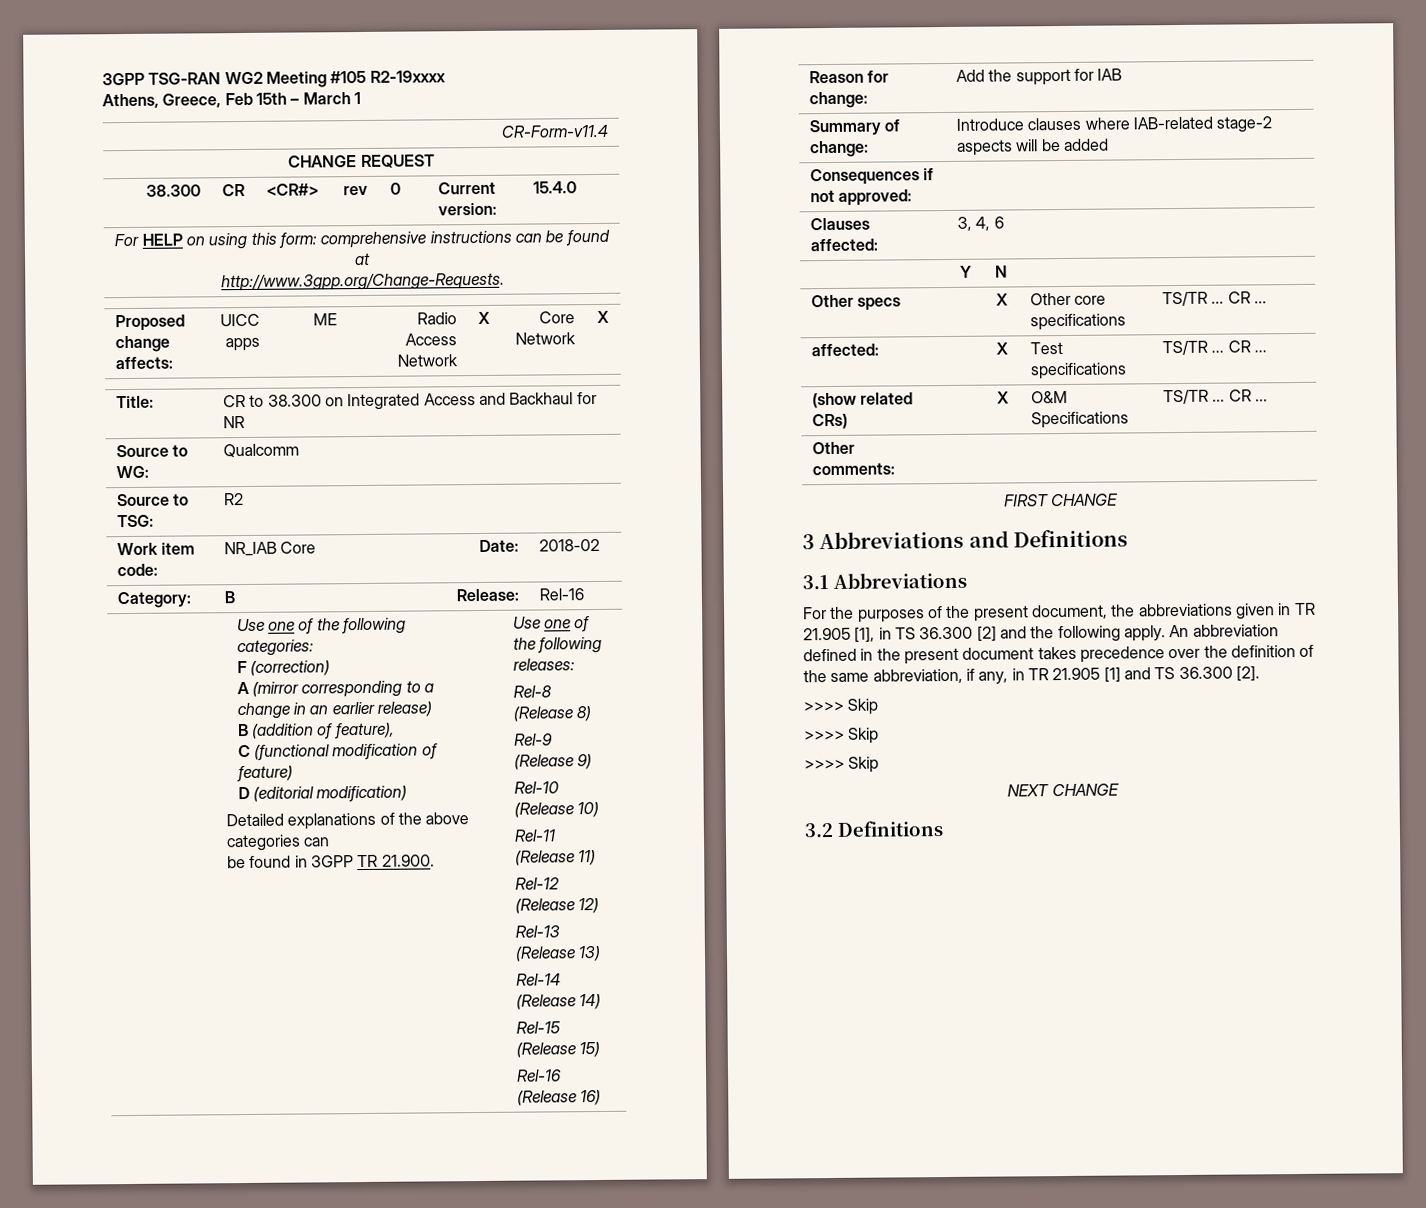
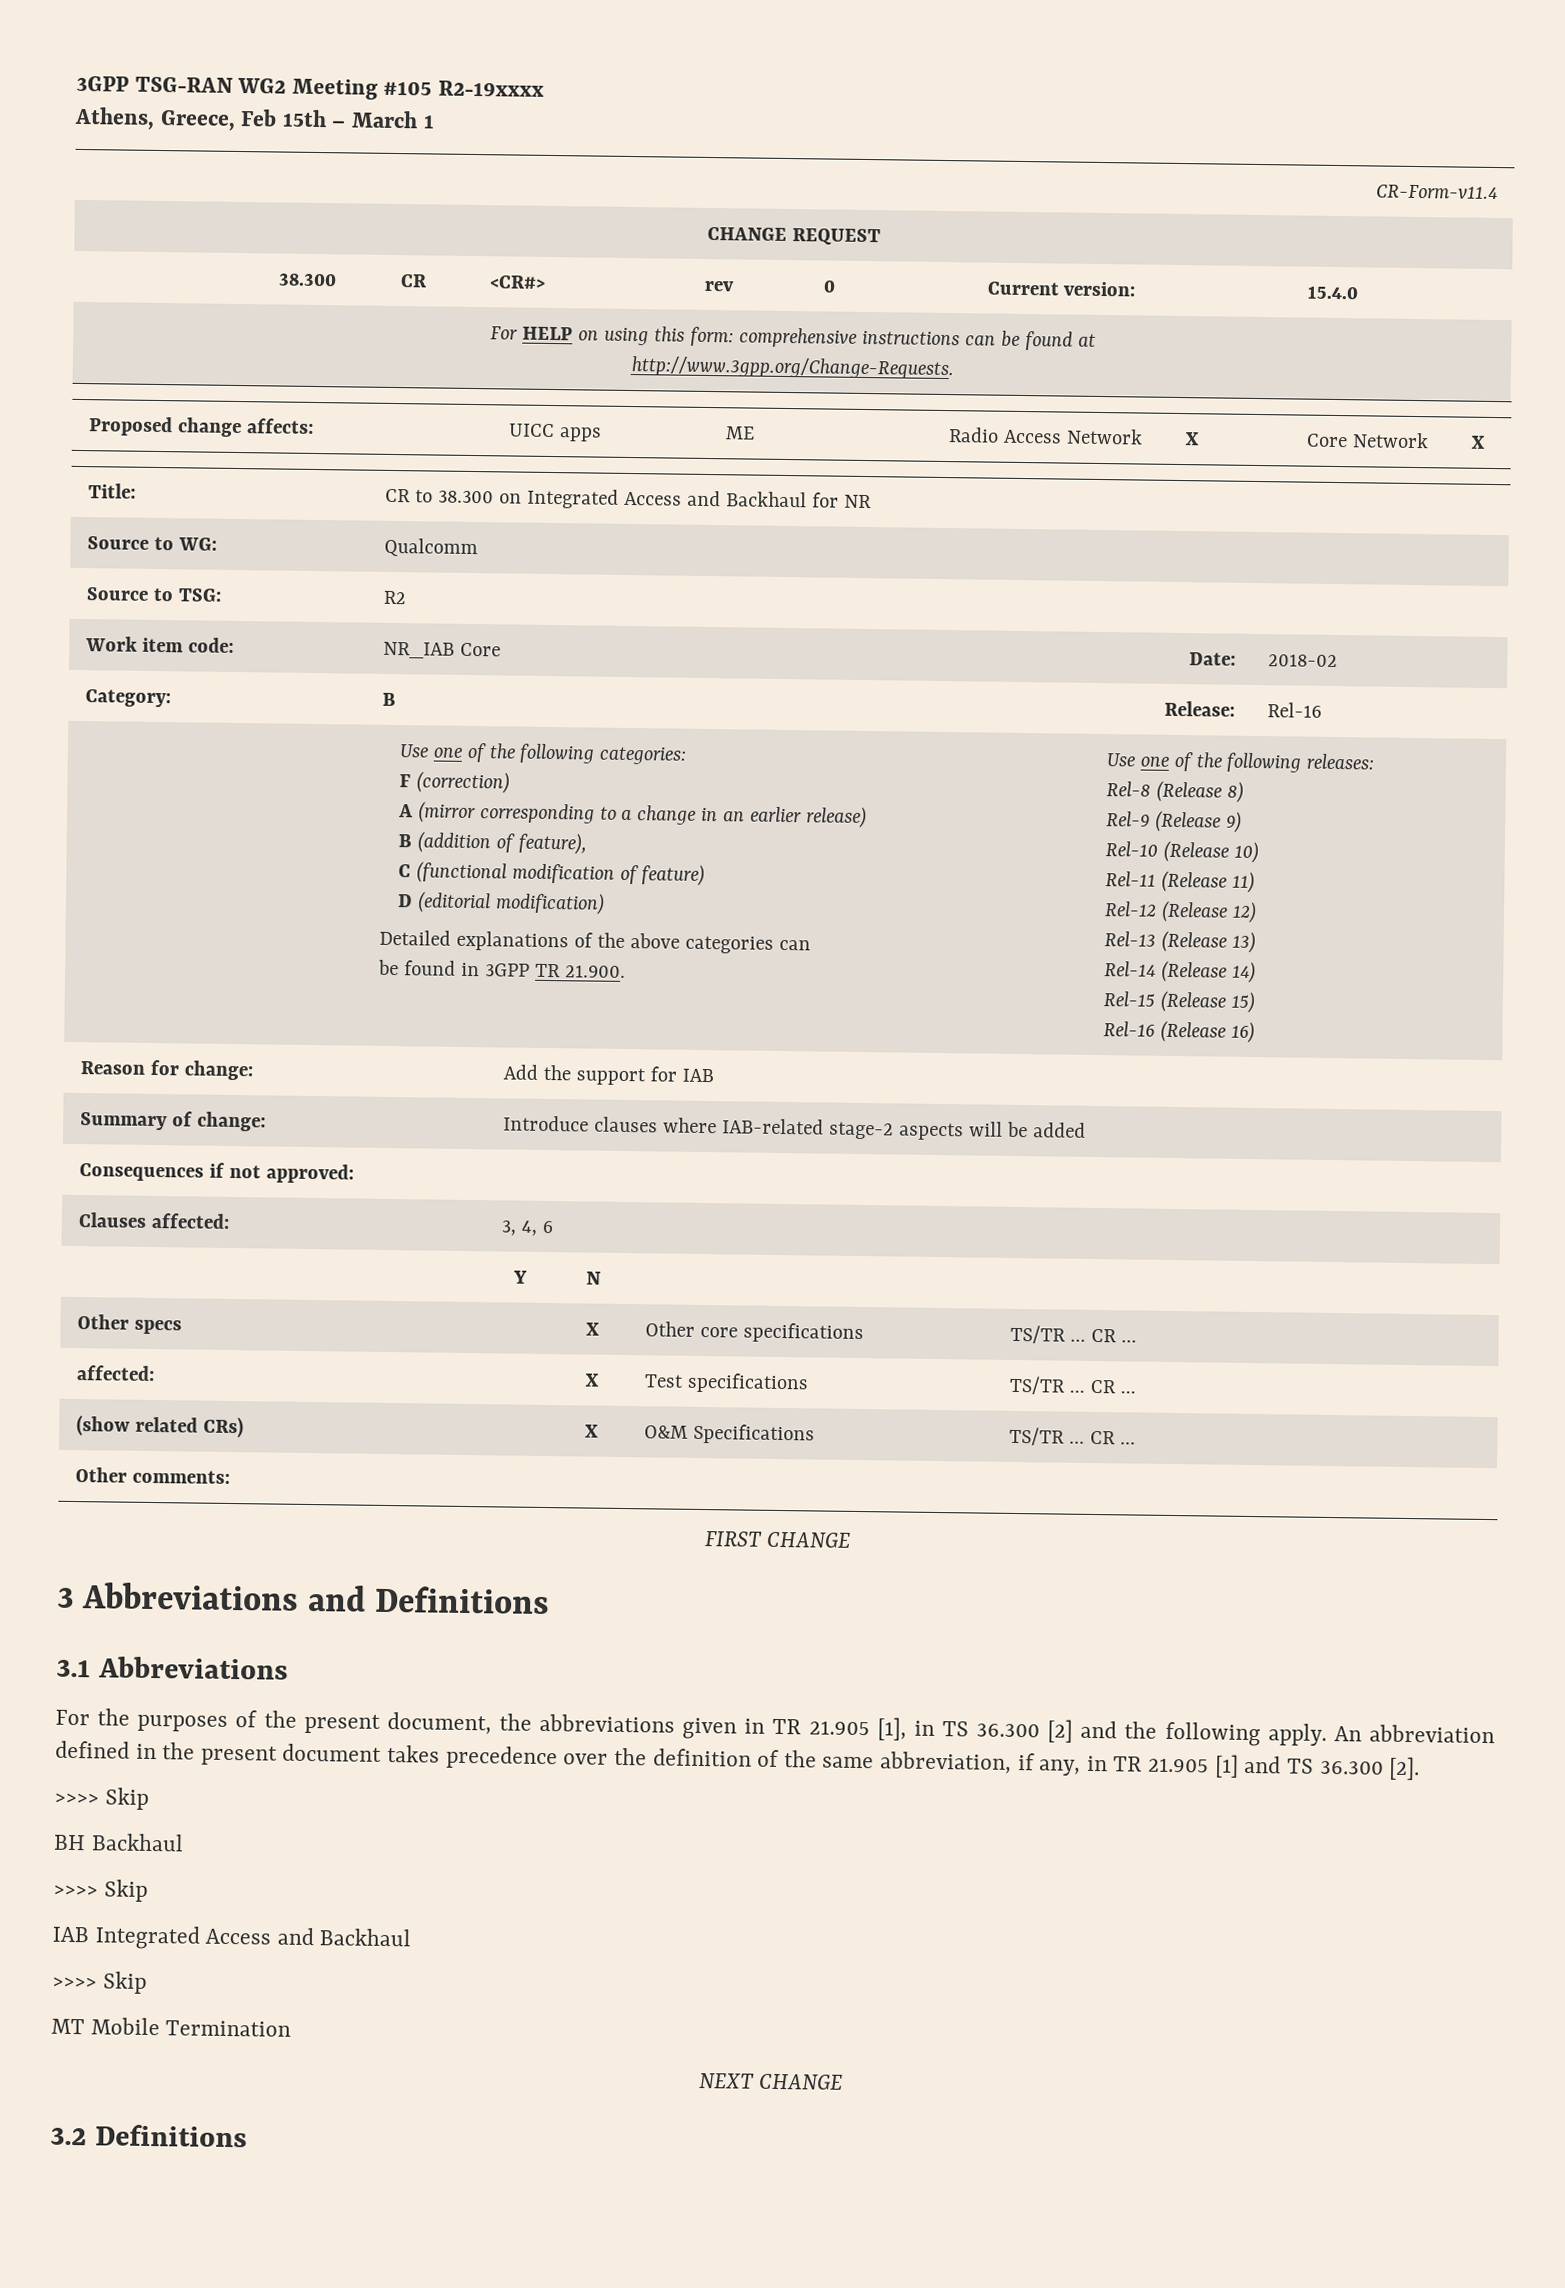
  An abbreviation defined in the present document takes precedence over the definition of the same abbreviation, if any, in TR 21.905 [1] and TS 36.300 [2].
  >>>> Skip
+ BH Backhaul
  >>>> Skip
+ IAB Integrated Access and Backhaul
  >>>> Skip
+ MT Mobile Termination

